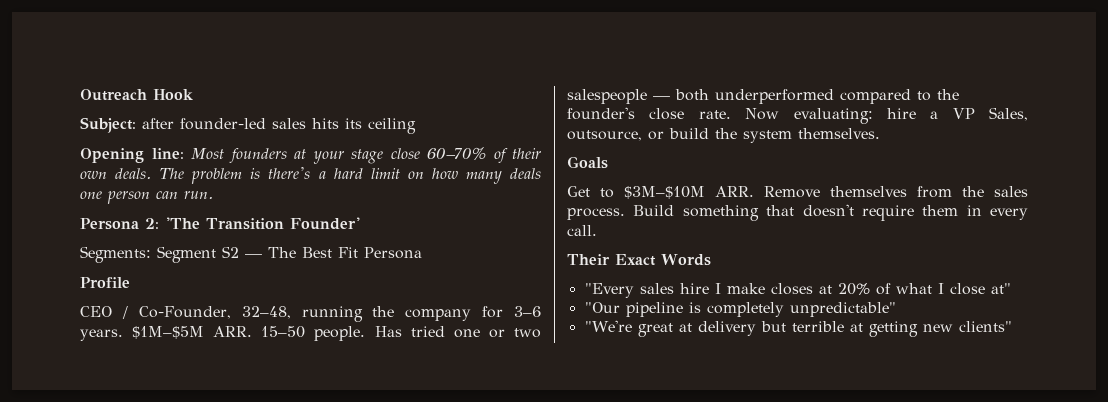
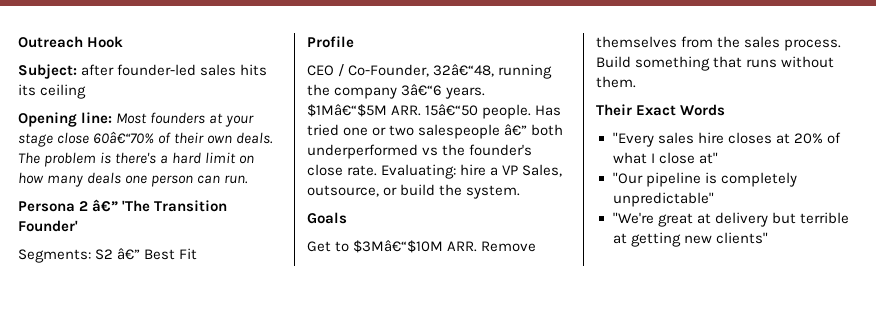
- Opening line: Most founders at your stage close 60–70% of their own deals.
+ Opening line: Most founders at your stage close 60â€“70% of their own deals.
- Persona 2: 'The Transition Founder'
+ Persona 2 â€” 'The Transition Founder'
- Segments: Segment S2 — The Best Fit Persona
+ Segments: S2 â€” Best Fit
- CEO / Co-Founder, 32–48, running the company for 3–6 years. $1M–$5M ARR. 15–50 people.
+ CEO / Co-Founder, 32â€“48, running the company 3â€“6 years. $1Mâ€“$5M ARR. 15â€“50 people.
- Has tried one or two salespeople — both underperformed compared to the founder's close rate.
+ Has tried one or two salespeople â€” both underperformed vs the founder's close rate.
- Now evaluating: hire a VP Sales, outsource, or build the system themselves.
+ Evaluating: hire a VP Sales, outsource, or build the system.
- Get to $3M–$10M ARR. Remove themselves from the sales process.
+ Get to $3Mâ€“$10M ARR. Remove themselves from the sales process.
- Build something that doesn't require them in every call.
+ Build something that runs without them.
- "Every sales hire I make closes at 20% of what I close at"
+ "Every sales hire closes at 20% of what I close at"

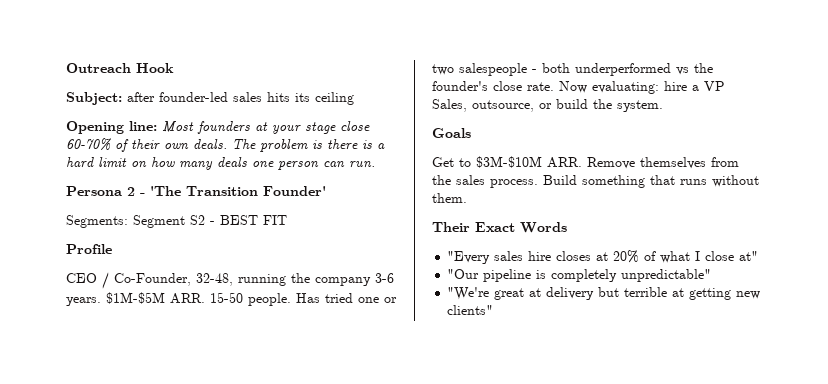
- Opening line: Most founders at your stage close 60â€“70% of their own deals.
+ Opening line: Most founders at your stage close 60-70% of their own deals.
- The problem is there's a hard limit on how many deals one person can run.
+ The problem is there is a hard limit on how many deals one person can run.
- Persona 2 â€” 'The Transition Founder'
+ Persona 2 - 'The Transition Founder'
- Segments: S2 â€” Best Fit
+ Segments: Segment S2 - BEST FIT
- CEO / Co-Founder, 32â€“48, running the company 3â€“6 years. $1Mâ€“$5M ARR. 15â€“50 people.
+ CEO / Co-Founder, 32-48, running the company 3-6 years. $1M-$5M ARR. 15-50 people.
- Has tried one or two salespeople â€” both underperformed vs the founder's close rate.
+ Has tried one or two salespeople - both underperformed vs the founder's close rate.
- Evaluating: hire a VP Sales, outsource, or build the system.
+ Now evaluating: hire a VP Sales, outsource, or build the system.
- Get to $3Mâ€“$10M ARR. Remove themselves from the sales process.
+ Get to $3M-$10M ARR. Remove themselves from the sales process.

